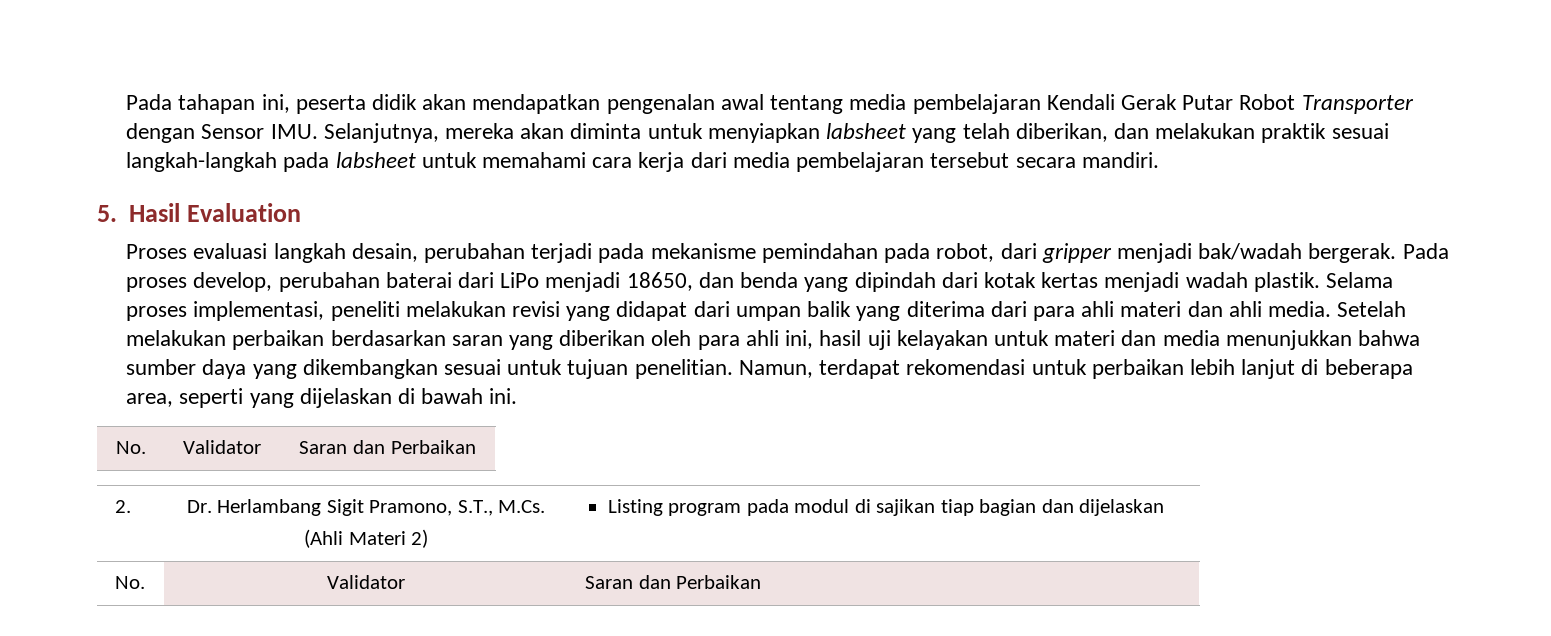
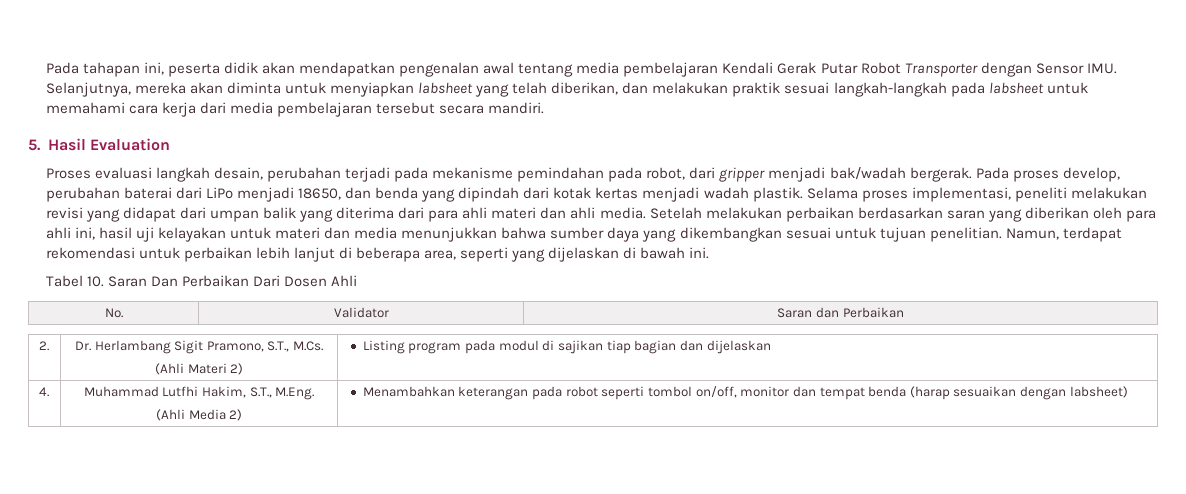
+ Tabel 10. Saran Dan Perbaikan Dari Dosen Ahli
  2. | Dr. Herlambang Sigit Pramono, S.T., M.Cs.
  (Ahli Materi 2) | Listing program pada modul di sajikan tiap bagian dan dijelaskan
- No. | Validator | Saran dan Perbaikan
+ 4. | Muhammad Lutfhi Hakim, S.T., M.Eng.
+ (Ahli Media 2) | Menambahkan keterangan pada robot seperti tombol on/off, monitor dan tempat benda (harap sesuaikan dengan labsheet)

